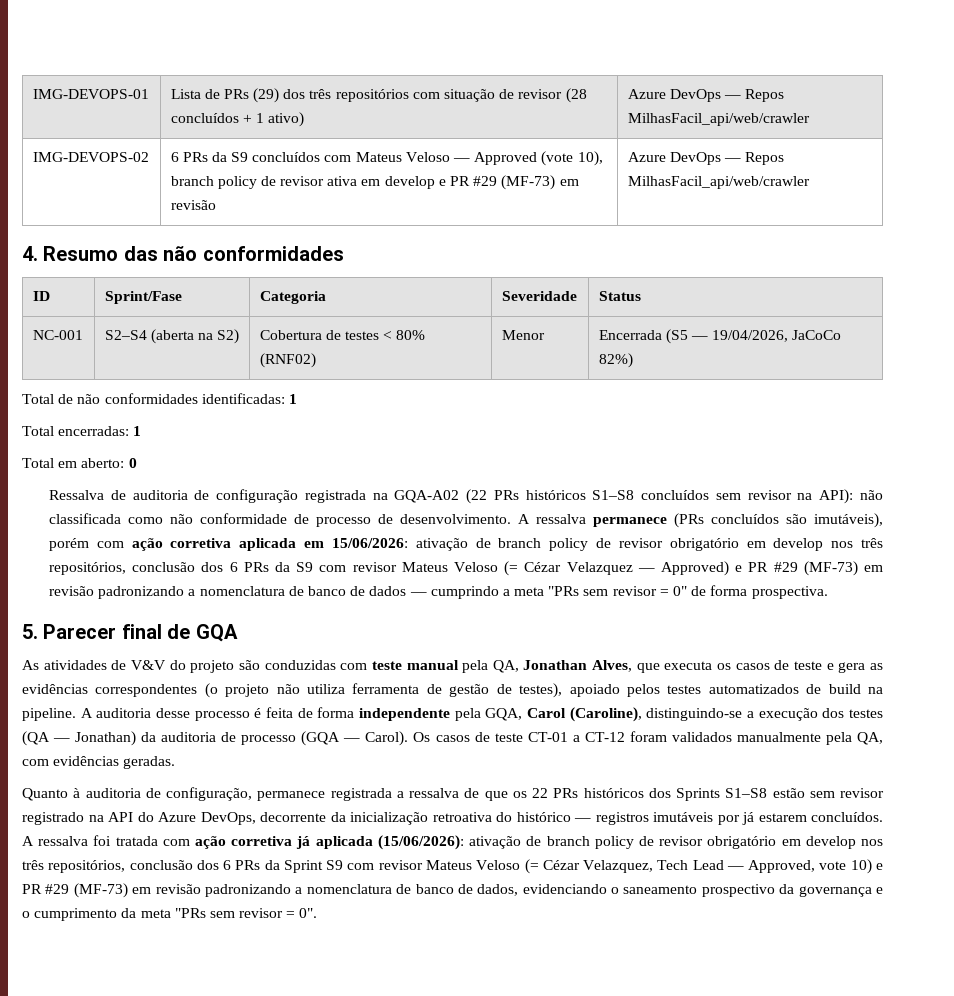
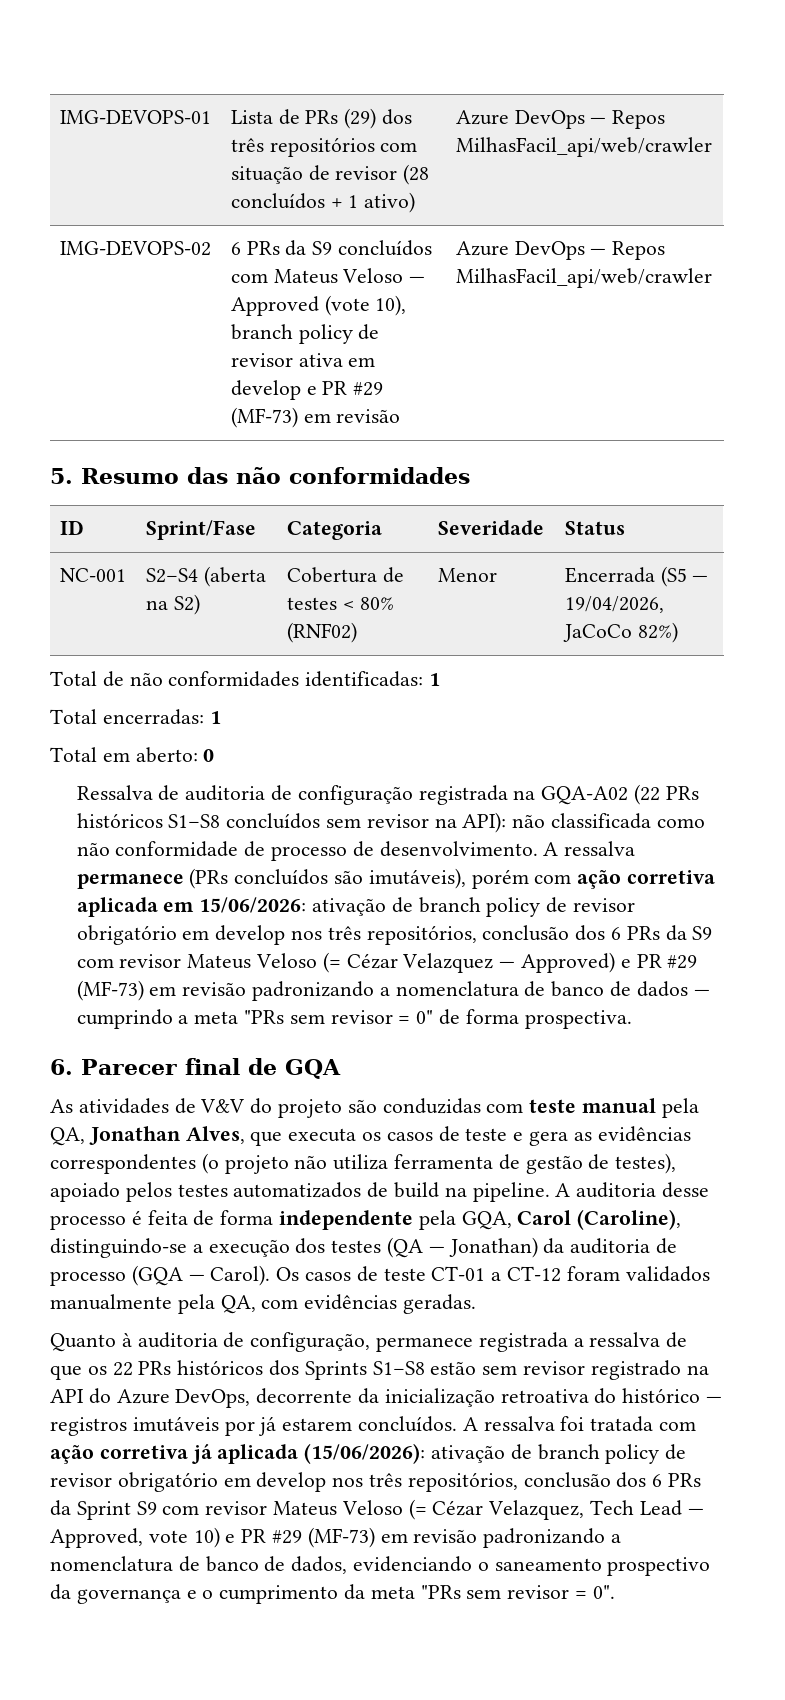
- 4. Resumo das não conformidades
+ 5. Resumo das não conformidades
- 5. Parecer final de GQA
+ 6. Parecer final de GQA

